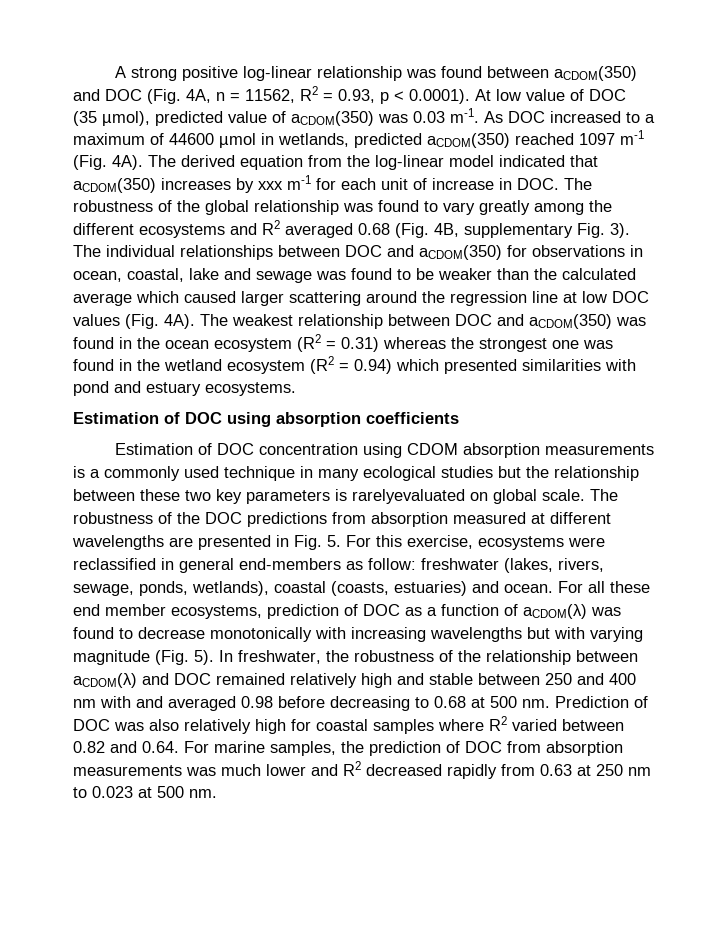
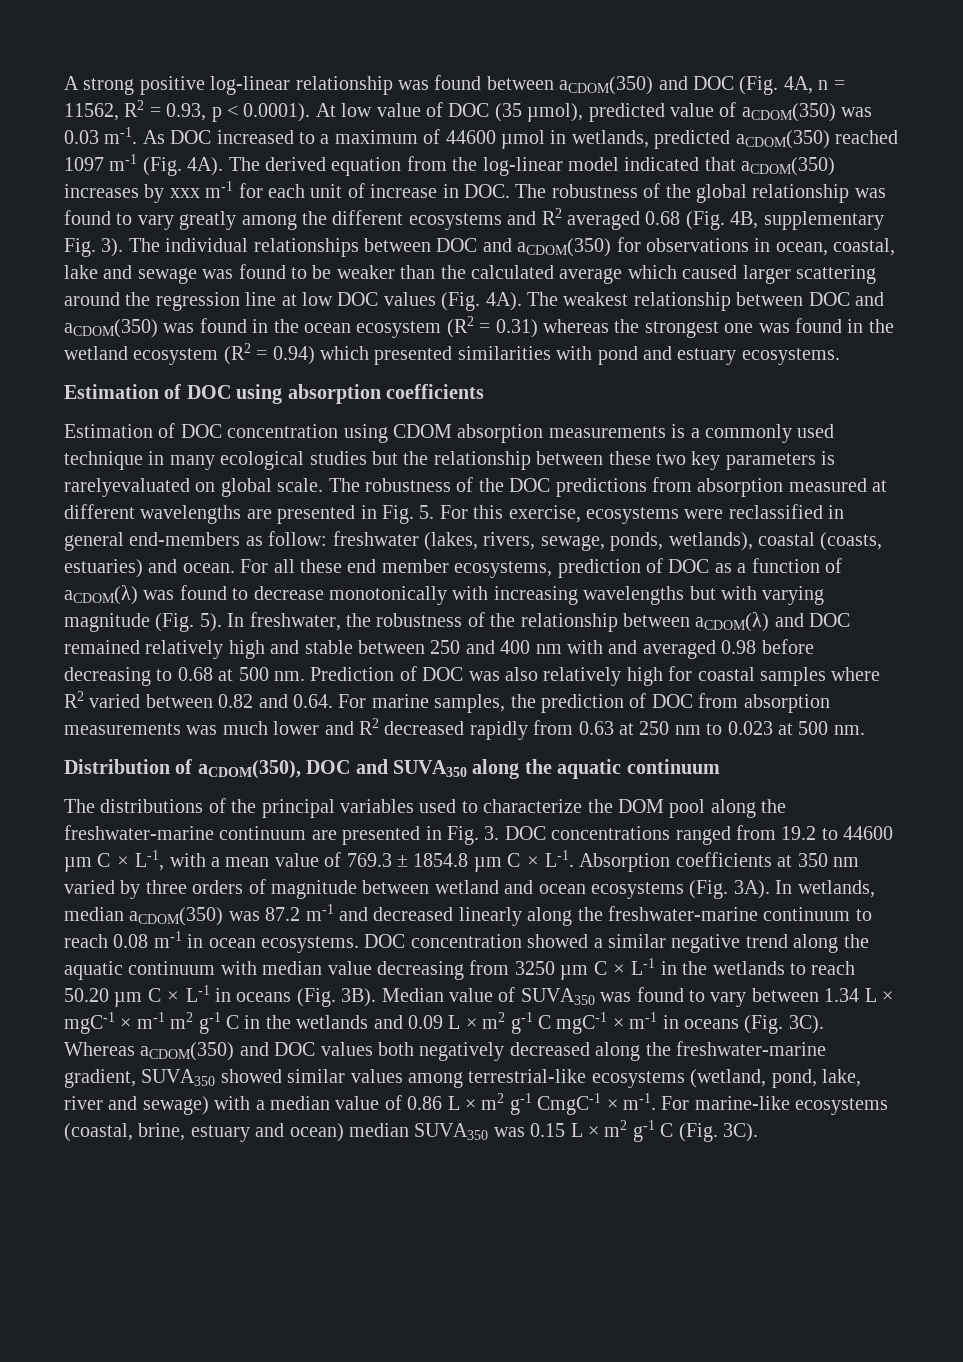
+ Distribution of aCDOM(350), DOC and SUVA350 along the aquatic continuum
+ The distributions of the principal variables used to characterize the DOM pool along the freshwater-marine continuum are presented in Fig. 3. DOC concentrations ranged from 19.2 to 44600 µm C × L-1, with a mean value of 769.3 ± 1854.8 µm C × L-1. Absorption coefficients at 350 nm varied by three orders of magnitude between wetland and ocean ecosystems (Fig. 3A). In wetlands, median aCDOM(350) was 87.2 m-1 and decreased linearly along the freshwater-marine continuum to reach 0.08 m-1 in ocean ecosystems. DOC concentration showed a similar negative trend along the aquatic continuum with median value decreasing from 3250 µm C × L-1 in the wetlands to reach 50.20 µm C × L-1 in oceans (Fig. 3B). Median value of SUVA350 was found to vary between 1.34 L × mgC-1 × m-1 m2 g-1 C in the wetlands and 0.09 L × m2 g-1 C mgC-1 × m-1 in oceans (Fig. 3C). Whereas aCDOM(350) and DOC values both negatively decreased along the freshwater-marine gradient, SUVA350 showed similar values among terrestrial-like ecosystems (wetland, pond, lake, river and sewage) with a median value of 0.86 L × m2 g-1 CmgC-1 × m-1. For marine-like ecosystems (coastal, brine, estuary and ocean) median SUVA350 was 0.15 L × m2 g-1 C (Fig. 3C).

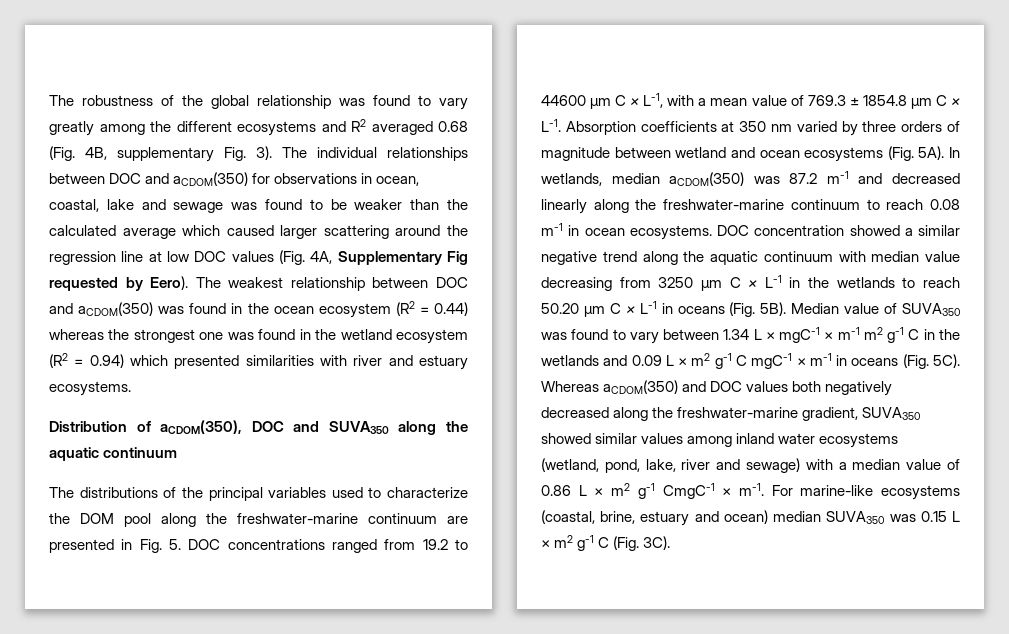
- A strong positive log-linear relationship was found between aCDOM(350) and DOC (Fig. 4A, n = 11562, R2 = 0.93, p < 0.0001). At low value of DOC (35 µmol), predicted value of aCDOM(350) was 0.03 m-1. As DOC increased to a maximum of 44600 µmol in wetlands, predicted aCDOM(350) reached 1097 m-1 (Fig. 4A). The derived equation from the log-linear model indicated that aCDOM(350) increases by xxx m-1 for each unit of increase in DOC. The robustness of the global relationship was found to vary greatly among the different ecosystems and R2 averaged 0.68 (Fig. 4B, supplementary Fig. 3).
+ The robustness of the global relationship was found to vary greatly among the different ecosystems and R2 averaged 0.68 (Fig. 4B, supplementary Fig. 3).
- The individual relationships between DOC and aCDOM(350) for observations in ocean, coastal, lake and sewage was found to be weaker than the calculated average which caused larger scattering around the regression line at low DOC values (Fig. 4A).
+ The individual relationships between DOC and aCDOM(350) for observations in ocean, coastal, lake and sewage was found to be weaker than the calculated average which caused larger scattering around the regression line at low DOC values (Fig. 4A, Supplementary Fig requested by Eero).
- The weakest relationship between DOC and aCDOM(350) was found in the ocean ecosystem (R2 = 0.31) whereas the strongest one was found in the wetland ecosystem (R2 = 0.94) which presented similarities with pond and estuary ecosystems.
+ The weakest relationship between DOC and aCDOM(350) was found in the ocean ecosystem (R2 = 0.44) whereas the strongest one was found in the wetland ecosystem (R2 = 0.94) which presented similarities with river and estuary ecosystems.
- Estimation of DOC using absorption coefficients
- Estimation of DOC concentration using CDOM absorption measurements is a commonly used technique in many ecological studies but the relationship between these two key parameters is rarelyevaluated on global scale. The robustness of the DOC predictions from absorption measured at different wavelengths are presented in Fig. 5. For this exercise, ecosystems were reclassified in general end-members as follow: freshwater (lakes, rivers, sewage, ponds, wetlands), coastal (coasts, estuaries) and ocean. For all these end member ecosystems, prediction of DOC as a function of aCDOM(λ) was found to decrease monotonically with increasing wavelengths but with varying magnitude (Fig. 5). In freshwater, the robustness of the relationship between aCDOM(λ) and DOC remained relatively high and stable between 250 and 400 nm with and averaged 0.98 before decreasing to 0.68 at 500 nm. Prediction of DOC was also relatively high for coastal samples where R2 varied between 0.82 and 0.64. For marine samples, the prediction of DOC from absorption measurements was much lower and R2 decreased rapidly from 0.63 at 250 nm to 0.023 at 500 nm.
- The distributions of the principal variables used to characterize the DOM pool along the freshwater-marine continuum are presented in Fig. 3. DOC concentrations ranged from 19.2 to 44600 µm C × L-1, with a mean value of 769.3 ± 1854.8 µm C × L-1. Absorption coefficients at 350 nm varied by three orders of magnitude between wetland and ocean ecosystems (Fig. 3A).
+ The distributions of the principal variables used to characterize the DOM pool along the freshwater-marine continuum are presented in Fig. 5. DOC concentrations ranged from 19.2 to 44600 µm C × L-1, with a mean value of 769.3 ± 1854.8 µm C × L-1. Absorption coefficients at 350 nm varied by three orders of magnitude between wetland and ocean ecosystems (Fig. 5A).
- DOC concentration showed a similar negative trend along the aquatic continuum with median value decreasing from 3250 µm C × L-1 in the wetlands to reach 50.20 µm C × L-1 in oceans (Fig. 3B).
+ DOC concentration showed a similar negative trend along the aquatic continuum with median value decreasing from 3250 µm C × L-1 in the wetlands to reach 50.20 µm C × L-1 in oceans (Fig. 5B).
- Median value of SUVA350 was found to vary between 1.34 L × mgC-1 × m-1 m2 g-1 C in the wetlands and 0.09 L × m2 g-1 C mgC-1 × m-1 in oceans (Fig. 3C).
+ Median value of SUVA350 was found to vary between 1.34 L × mgC-1 × m-1 m2 g-1 C in the wetlands and 0.09 L × m2 g-1 C mgC-1 × m-1 in oceans (Fig. 5C).
- Whereas aCDOM(350) and DOC values both negatively decreased along the freshwater-marine gradient, SUVA350 showed similar values among terrestrial-like ecosystems (wetland, pond, lake, river and sewage) with a median value of 0.86 L × m2 g-1 CmgC-1 × m-1.
+ Whereas aCDOM(350) and DOC values both negatively decreased along the freshwater-marine gradient, SUVA350 showed similar values among inland water ecosystems (wetland, pond, lake, river and sewage) with a median value of 0.86 L × m2 g-1 CmgC-1 × m-1.

